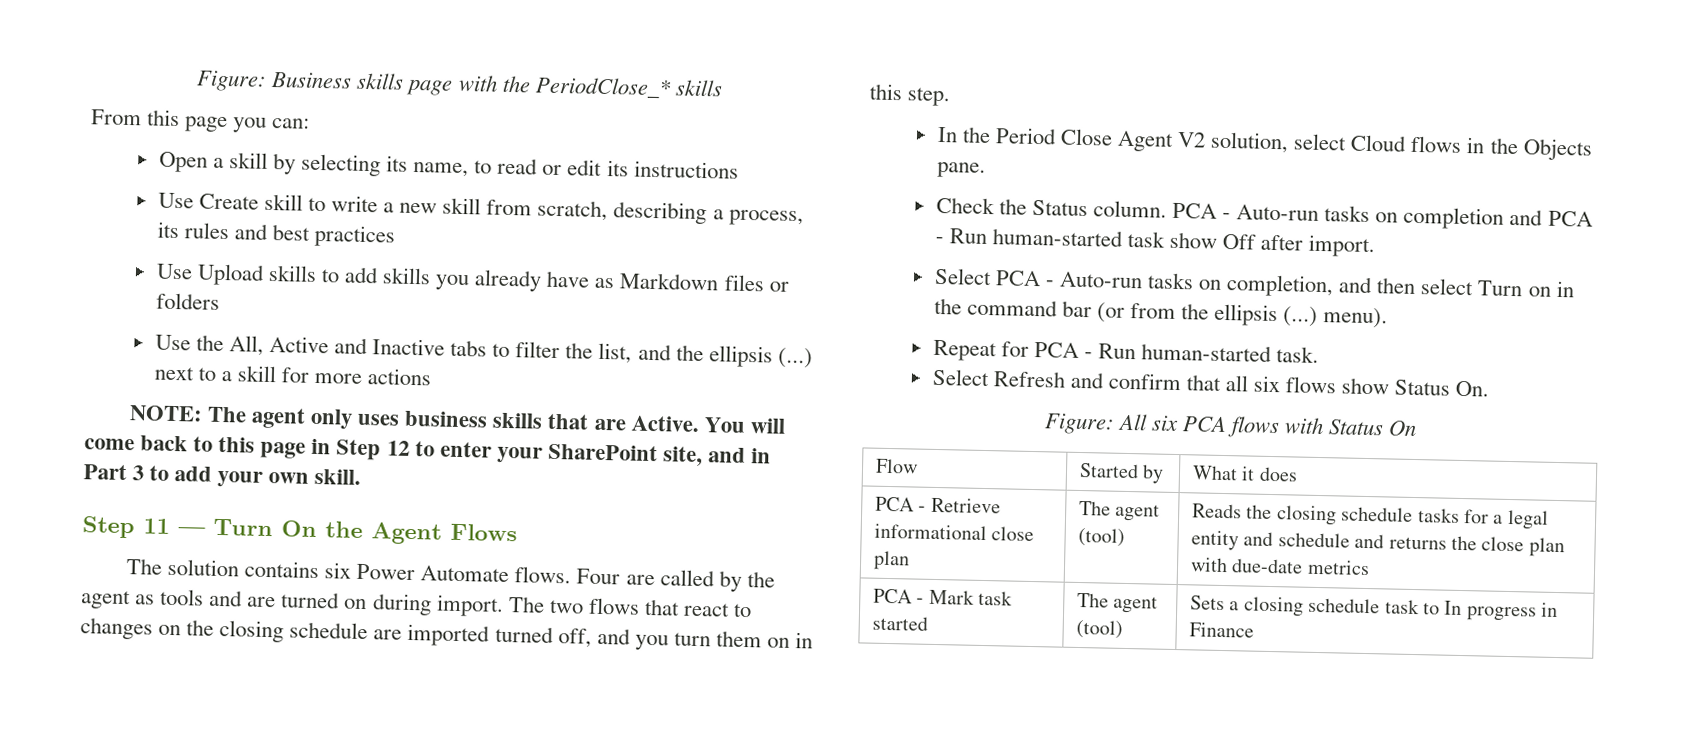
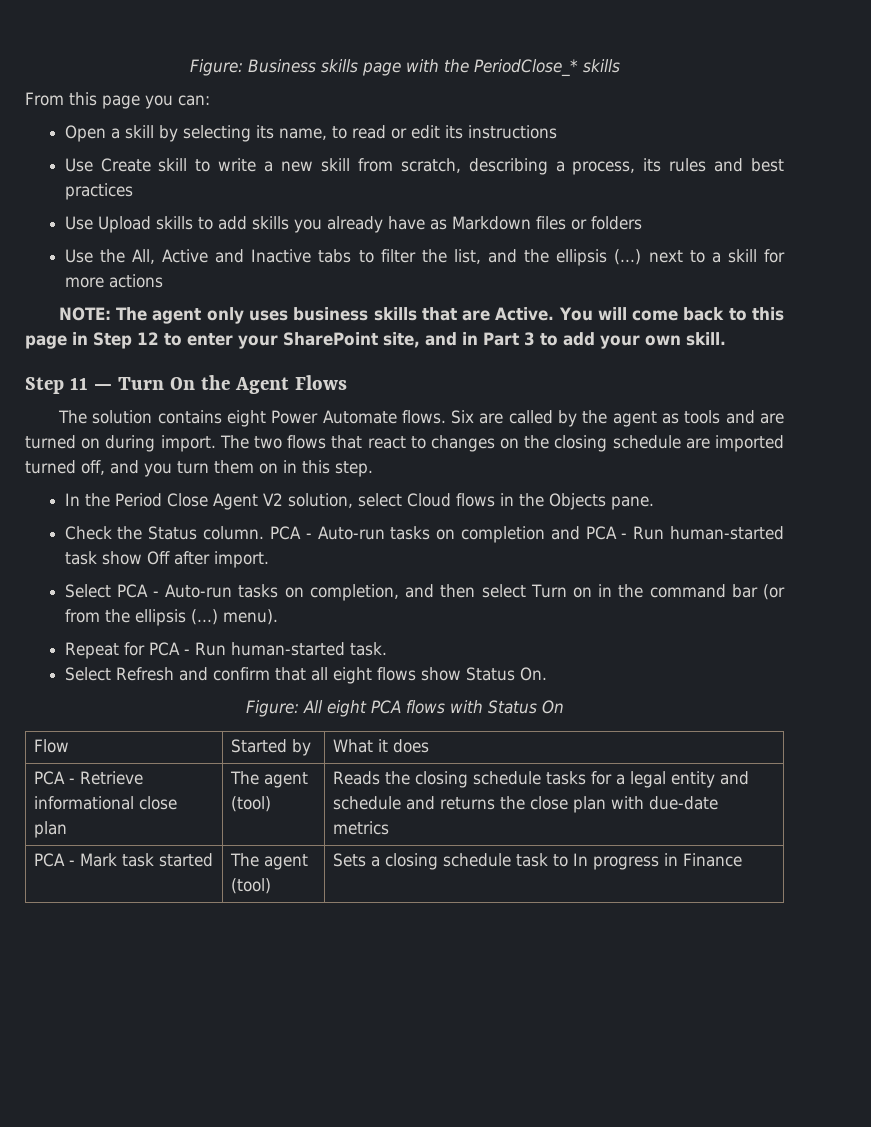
- The solution contains six Power Automate flows.
+ The solution contains eight Power Automate flows.
- Four are called by the agent as tools and are turned on during import.
+ Six are called by the agent as tools and are turned on during import.
- Select Refresh and confirm that all six flows show Status On.
+ Select Refresh and confirm that all eight flows show Status On.
- Figure: All six PCA flows with Status On
+ Figure: All eight PCA flows with Status On

